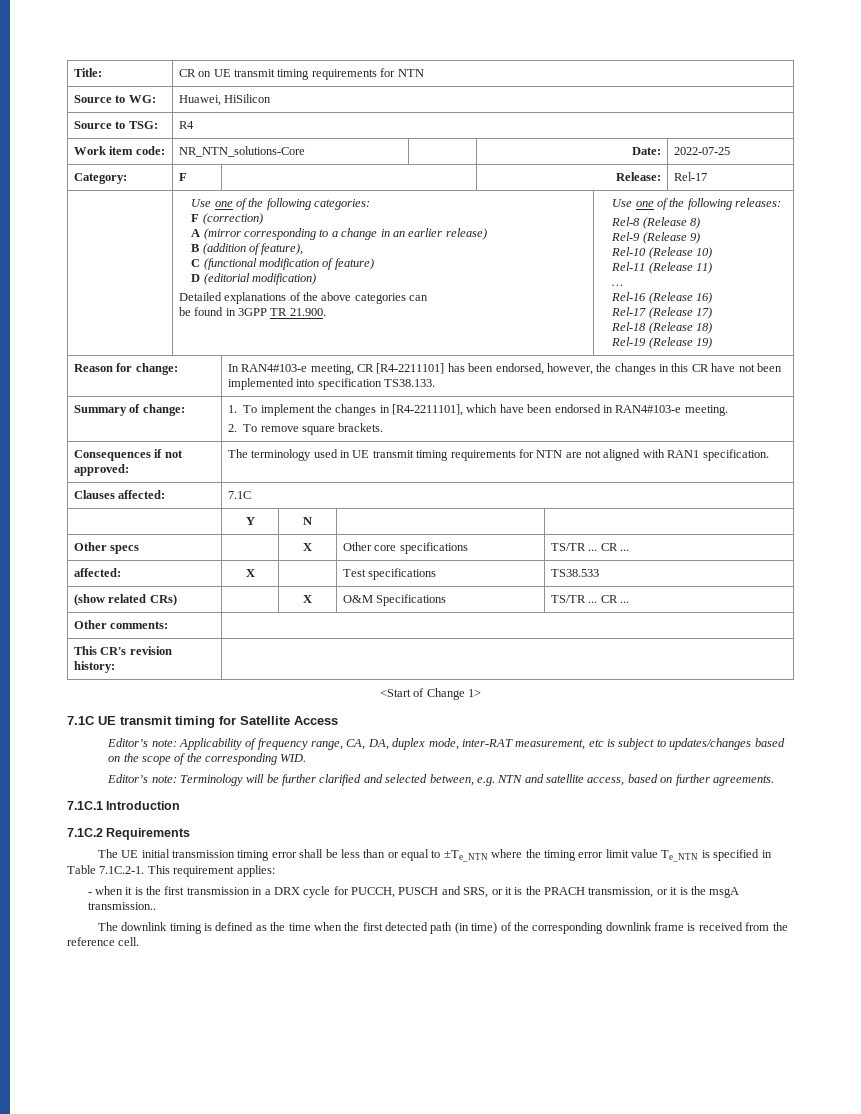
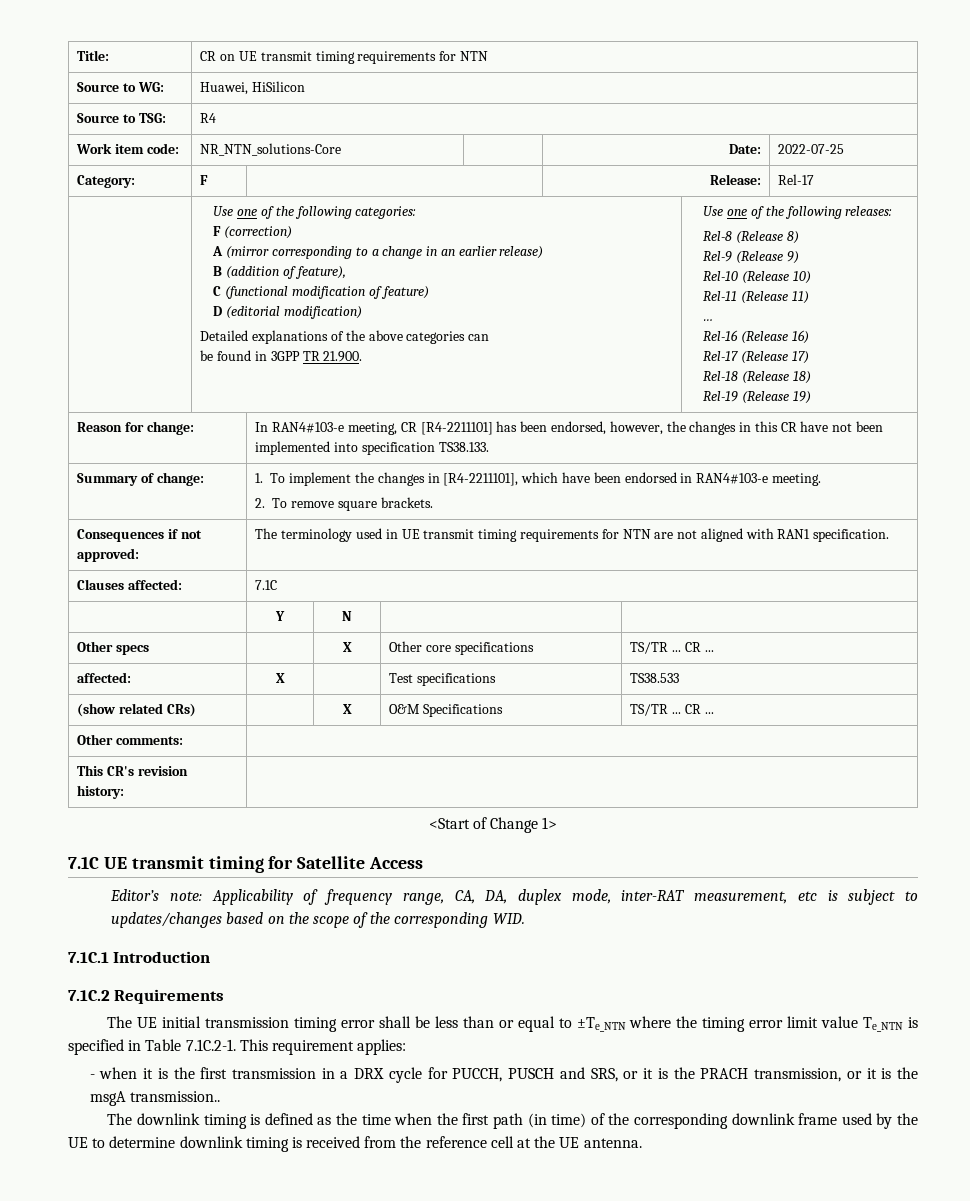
- Editor’s note: Terminology will be further clarified and selected between, e.g. NTN and satellite access, based on further agreements.
- The downlink timing is defined as the time when the first detected path (in time) of the corresponding downlink frame is received from the reference cell.
+ The downlink timing is defined as the time when the first path (in time) of the corresponding downlink frame used by the UE to determine downlink timing is received from the reference cell at the UE antenna.

